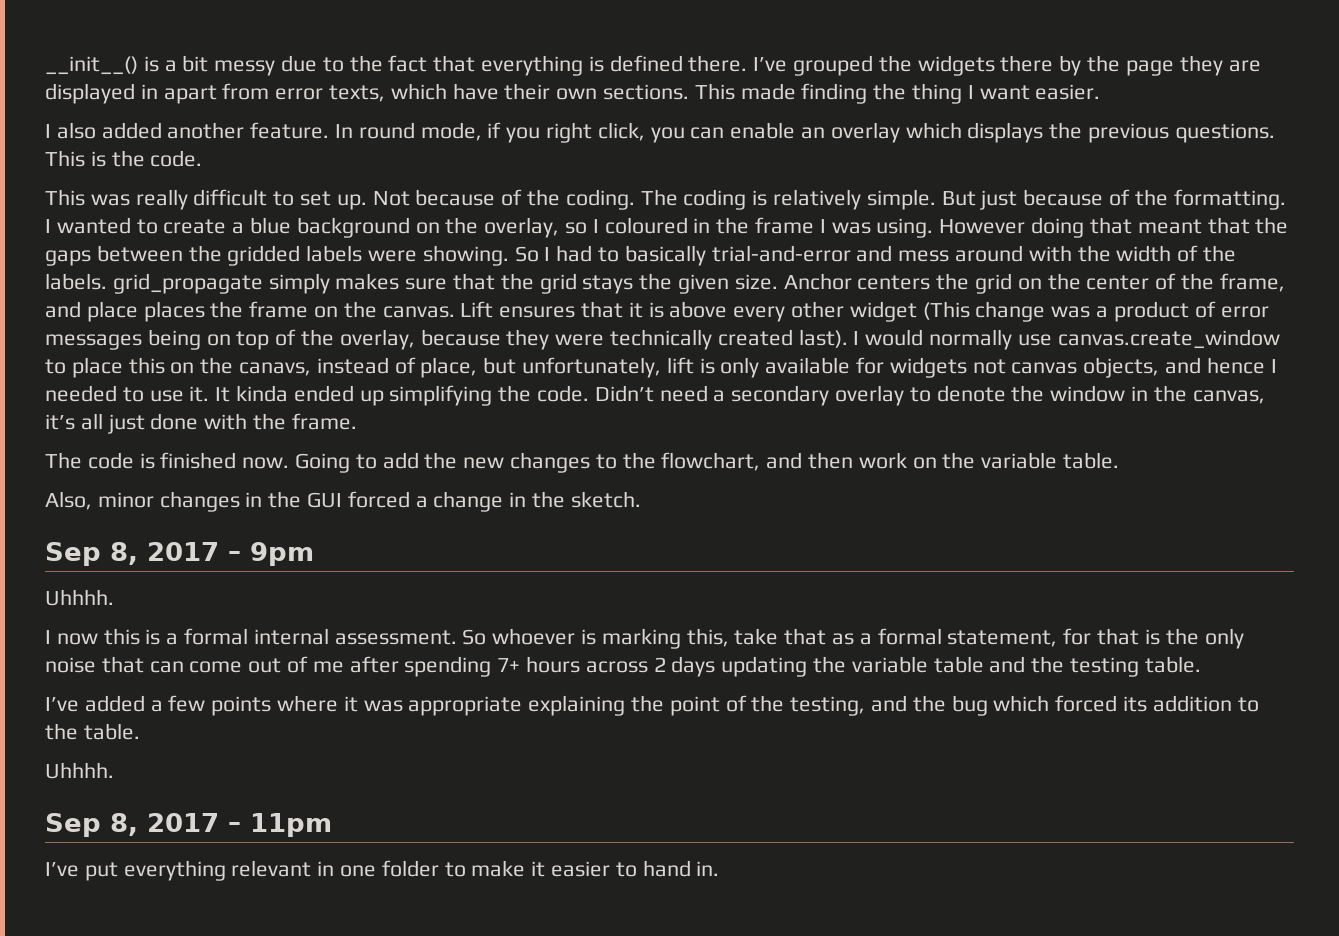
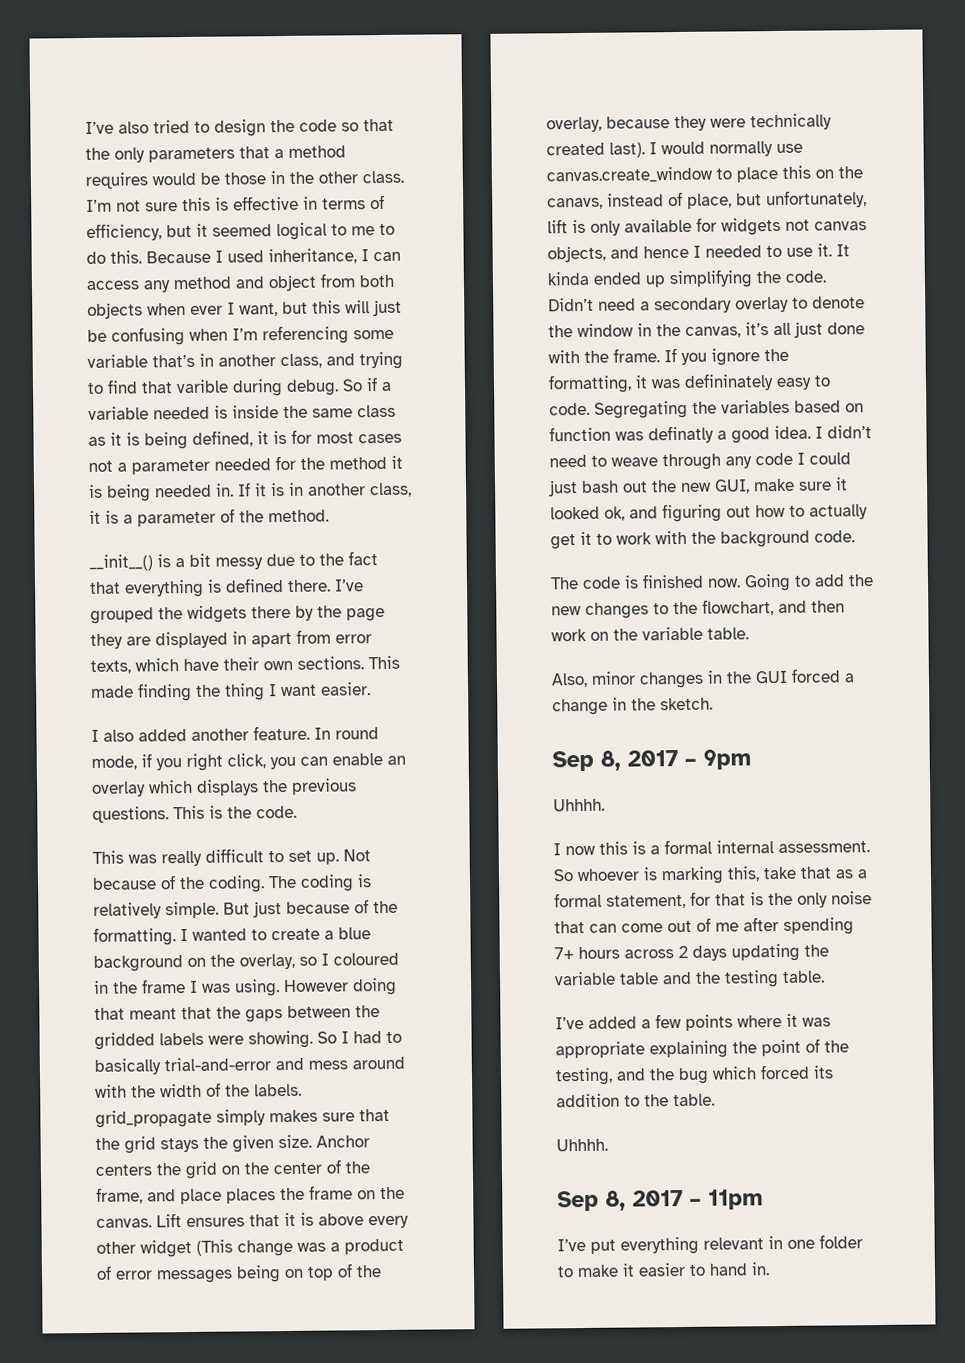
+ I’ve also tried to design the code so that the only parameters that a method requires would be those in the other class. I’m not sure this is effective in terms of efficiency, but it seemed logical to me to do this. Because I used inheritance, I can access any method and object from both objects when ever I want, but this will just be confusing when I’m referencing some variable that’s in another class, and trying to find that varible during debug. So if a variable needed is inside the same class as it is being defined, it is for most cases not a parameter needed for the method it is being needed in. If it is in another class, it is a parameter of the method.
+ If you ignore the formatting, it was defininately easy to code. Segregating the variables based on function was definatly a good idea. I didn’t need to weave through any code I could just bash out the new GUI, make sure it looked ok, and figuring out how to actually get it to work with the background code.

